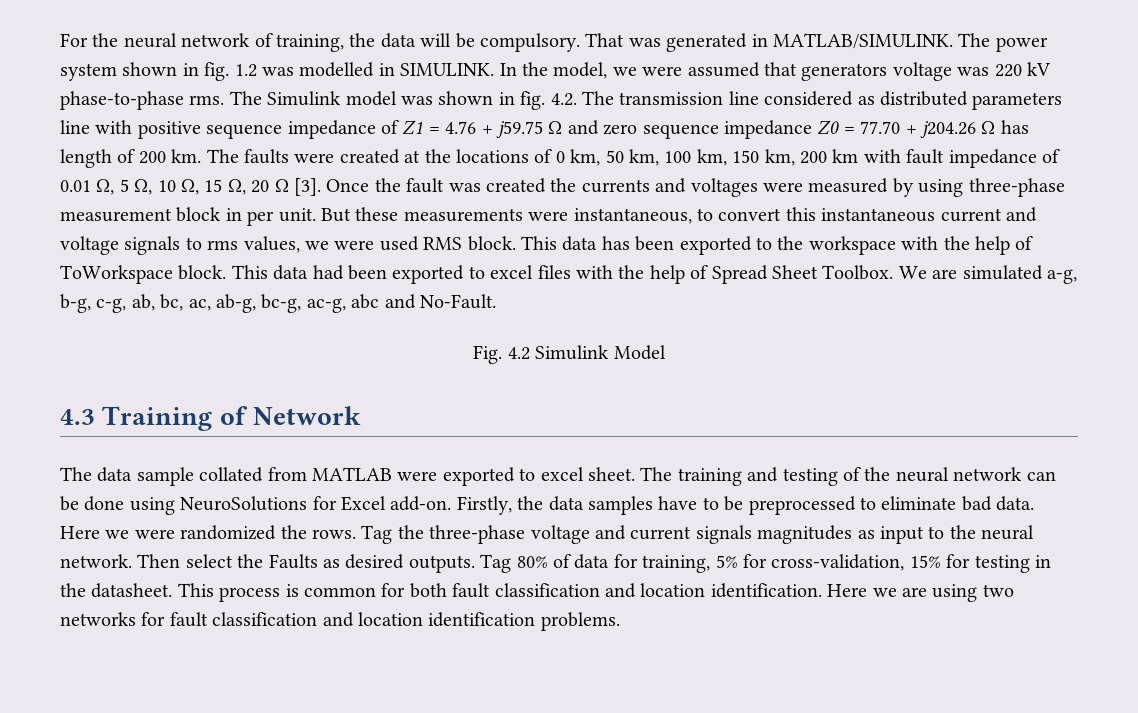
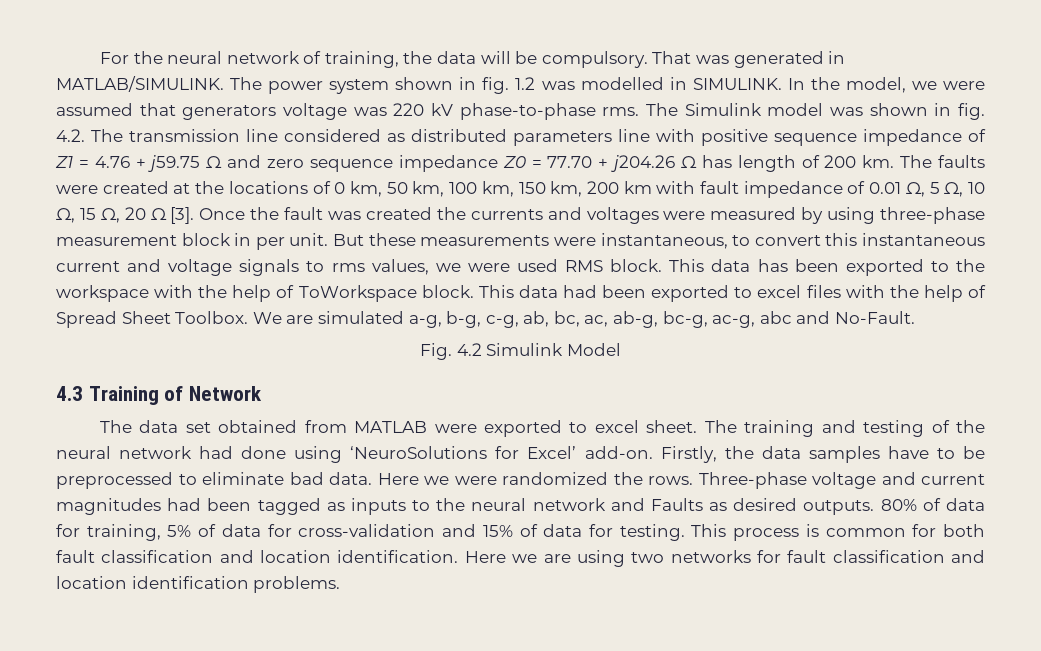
- The data sample collated from MATLAB were exported to excel sheet.
+ The data set obtained from MATLAB were exported to excel sheet.
- The training and testing of the neural network can be done using NeuroSolutions for Excel add-on.
+ The training and testing of the neural network had done using ‘NeuroSolutions for Excel’ add-on.
- Tag the three-phase voltage and current signals magnitudes as input to the neural network. Then select the Faults as desired outputs.
+ Three-phase voltage and current magnitudes had been tagged as inputs to the neural network and Faults as desired outputs.
- Tag 80% of data for training, 5% for cross-validation, 15% for testing in the datasheet.
+ 80% of data for training, 5% of data for cross-validation and 15% of data for testing.

